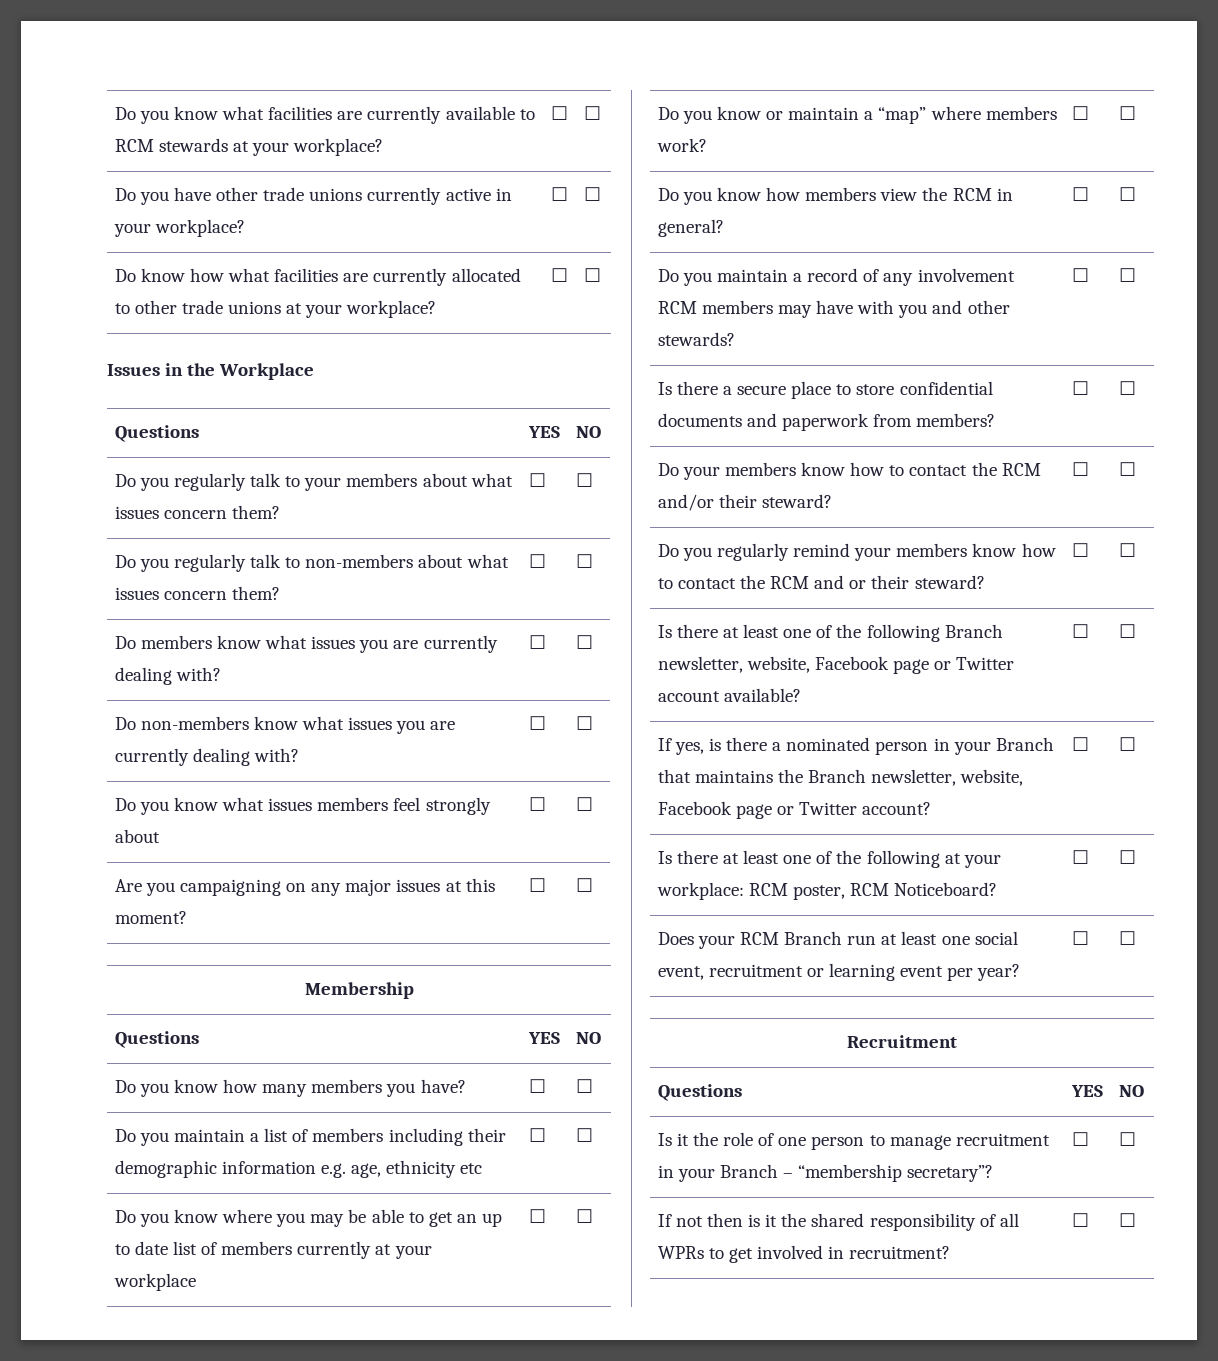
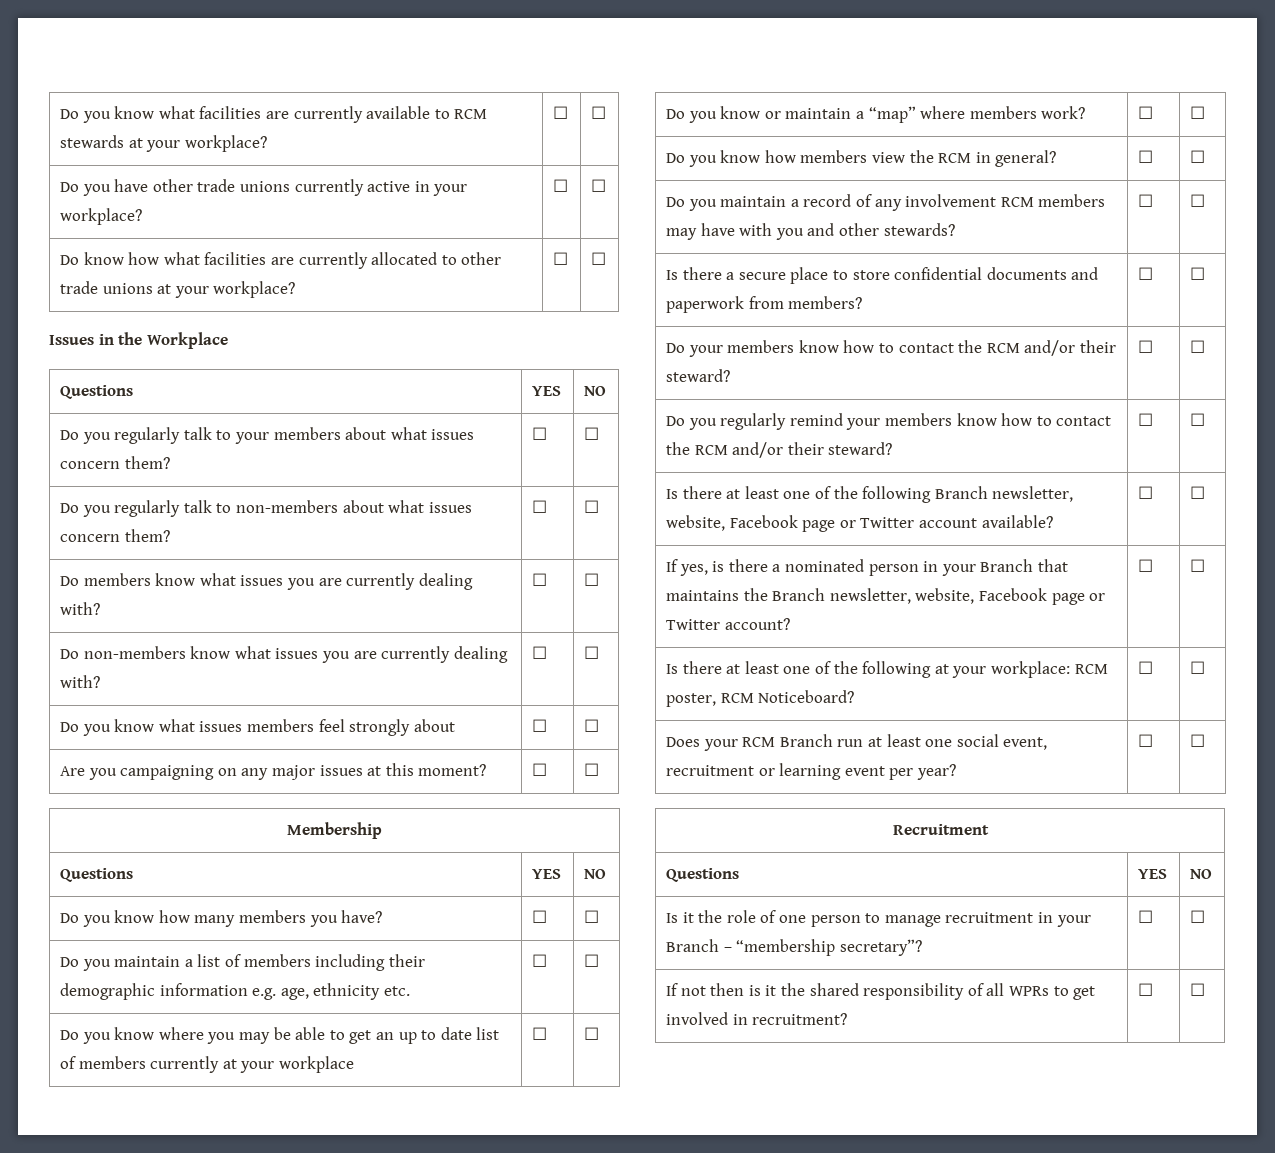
- Do you maintain a list of members including their demographic information e.g. age, ethnicity etc | ☐ | ☐
+ Do you maintain a list of members including their demographic information e.g. age, ethnicity etc. | ☐ | ☐
- Do you regularly remind your members know how to contact the RCM and or their steward? | ☐ | ☐
+ Do you regularly remind your members know how to contact the RCM and/or their steward? | ☐ | ☐

